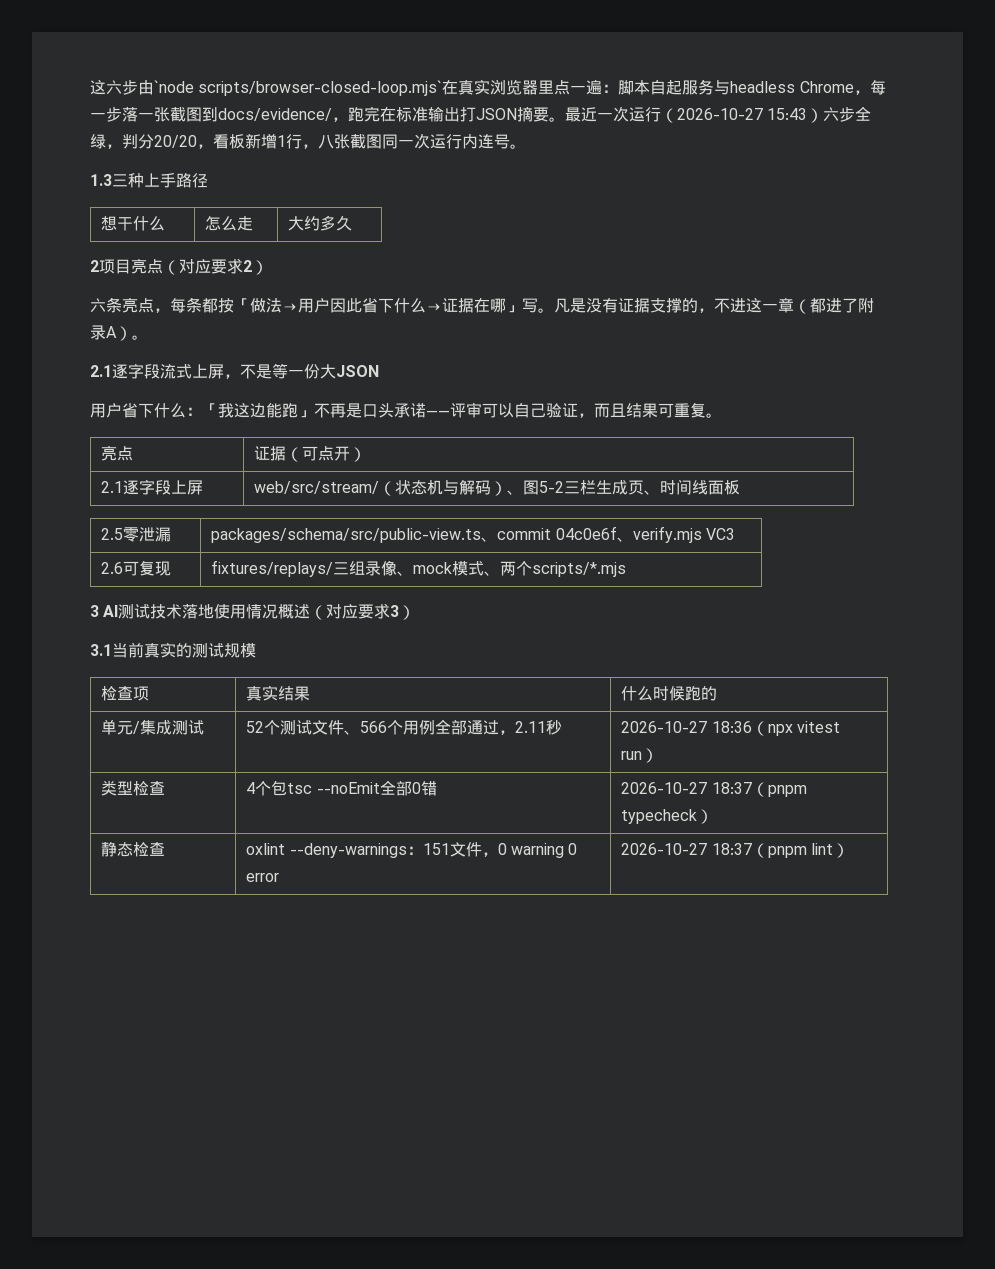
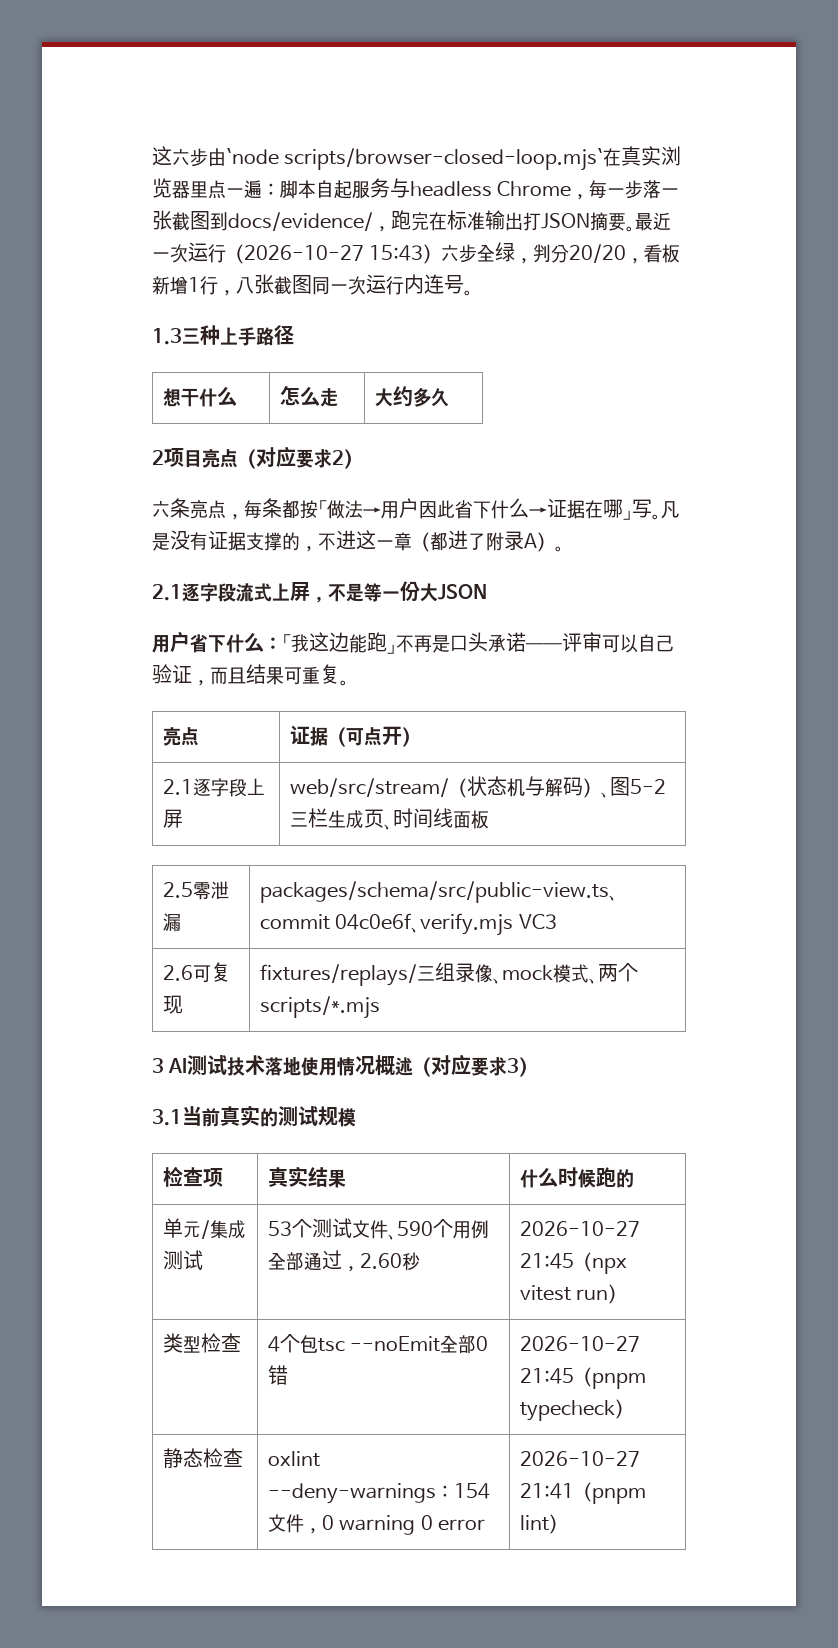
- 单元/集成测试 | 52个测试文件、566个用例全部通过，2.11秒 | 2026-10-27 18:36（npx vitest run）
+ 单元/集成测试 | 53个测试文件、590个用例全部通过，2.60秒 | 2026-10-27 21:45（npx vitest run）
- 类型检查 | 4个包tsc --noEmit全部0错 | 2026-10-27 18:37（pnpm typecheck）
+ 类型检查 | 4个包tsc --noEmit全部0错 | 2026-10-27 21:45（pnpm typecheck）
- 静态检查 | oxlint --deny-warnings：151文件，0 warning 0 error | 2026-10-27 18:37（pnpm lint）
+ 静态检查 | oxlint --deny-warnings：154文件，0 warning 0 error | 2026-10-27 21:41（pnpm lint）

